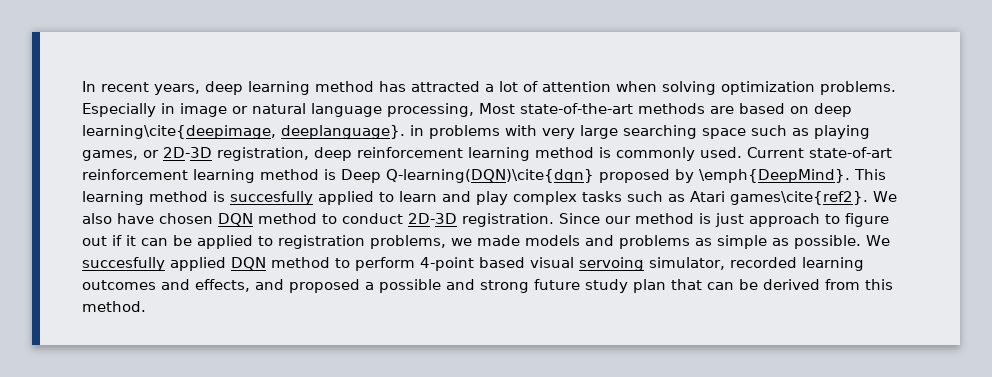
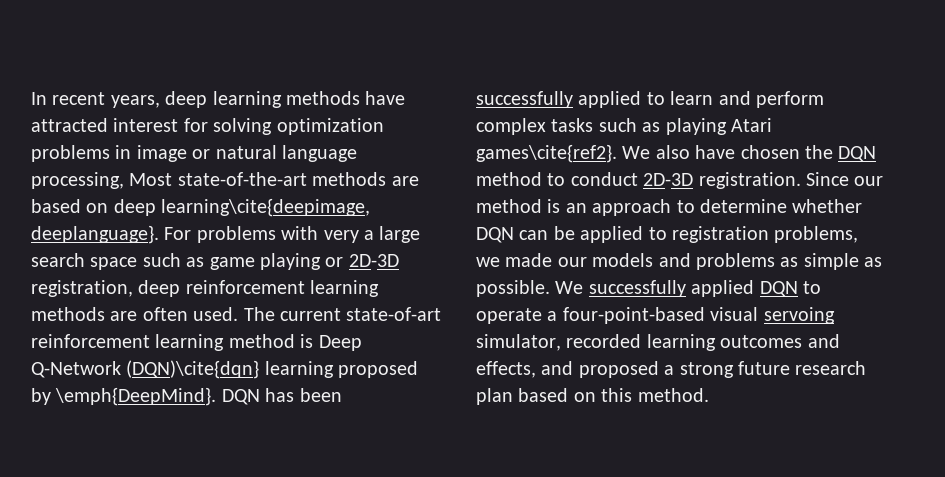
- In recent years, deep learning method has attracted a lot of attention when solving optimization problems. Especially in image or natural language processing, Most state-of-the-art methods are based on deep learning\cite{deepimage, deeplanguage}. in problems with very large searching space such as playing games, or 2D-3D registration, deep reinforcement learning method is commonly used. Current state-of-art reinforcement learning method is Deep Q-learning(DQN)\cite{dqn} proposed by \emph{DeepMind}. This learning method is succesfully applied to learn and play complex tasks such as Atari games\cite{ref2}.
+ In recent years, deep learning methods have attracted interest for solving optimization problems in image or natural language processing, Most state-of-the-art methods are based on deep learning\cite{deepimage, deeplanguage}. For problems with very a large search space such as game playing or 2D-3D registration, deep reinforcement learning methods are often used. The current state-of-art reinforcement learning method is Deep Q-Network (DQN)\cite{dqn} learning proposed by \emph{DeepMind}. DQN has been successfully applied to learn and perform complex tasks such as playing Atari games\cite{ref2}.
- We also have chosen DQN method to conduct 2D-3D registration.
+ We also have chosen the DQN method to conduct 2D-3D registration.
- Since our method is just approach to figure out if it can be applied to registration problems, we made models and problems as simple as possible.
+ Since our method is an approach to determine whether DQN can be applied to registration problems, we made our models and problems as simple as possible.
- We succesfully applied DQN method to perform 4-point based visual servoing simulator, recorded learning outcomes and effects, and proposed a possible and strong future study plan that can be derived from this method.
+ We successfully applied DQN to operate a four-point-based visual servoing simulator, recorded learning outcomes and effects, and proposed a strong future research plan based on this method.

